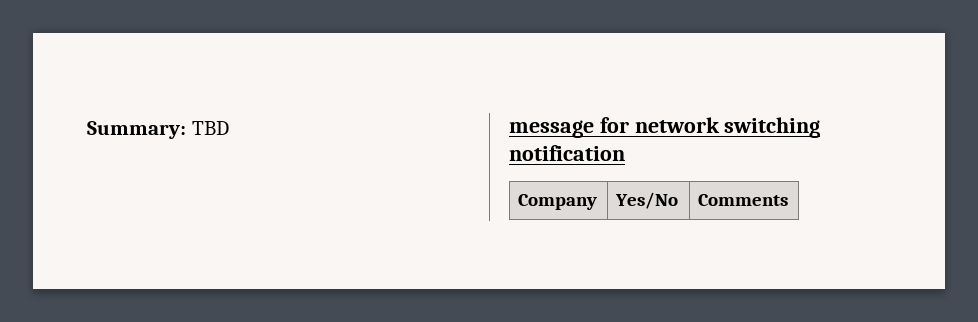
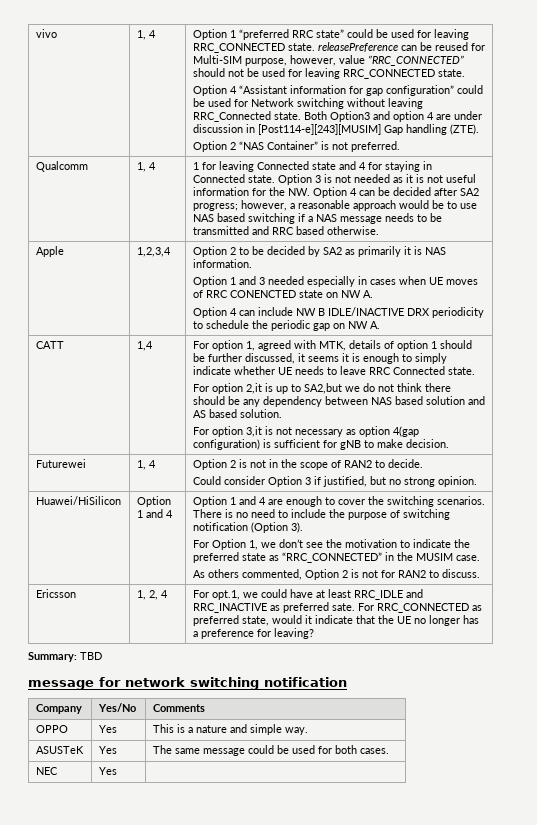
+ vivo | 1, 4 | Option 1 “preferred RRC state” could be used for leaving RRC_CONNECTED state. releasePreference can be reused for Multi-SIM purpose, however, value ”RRC_CONNECTED” should not be used for leaving RRC_CONNECTED state.
+ Option 4 “Assistant information for gap configuration” could be used for Network switching without leaving RRC_Connected state. Both Option3 and option 4 are under discussion in [Post114-e][243][MUSIM] Gap handling (ZTE).
+ Option 2 “NAS Container” is not preferred.
+ Qualcomm | 1, 4 | 1 for leaving Connected state and 4 for staying in Connected state. Option 3 is not needed as it is not useful information for the NW. Option 4 can be decided after SA2 progress; however, a reasonable approach would be to use NAS based switching if a NAS message needs to be transmitted and RRC based otherwise.
+ Apple | 1,2,3,4 | Option 2 to be decided by SA2 as primarily it is NAS information.
+ Option 1 and 3 needed especially in cases when UE moves of RRC CONENCTED state on NW A.
+ Option 4 can include NW B IDLE/INACTIVE DRX periodicity to schedule the periodic gap on NW A.
+ CATT | 1,4 | For option 1, agreed with MTK, details of option 1 should be further discussed, it seems it is enough to simply indicate whether UE needs to leave RRC Connected state.
+ For option 2,it is up to SA2,but we do not think there should be any dependency between NAS based solution and AS based solution.
+ For option 3,it is not necessary as option 4(gap configuration) is sufficient for gNB to make decision.
+ Futurewei | 1, 4 | Option 2 is not in the scope of RAN2 to decide.
+ Could consider Option 3 if justified, but no strong opinion.
+ Huawei/HiSilicon | Option 1 and 4 | Option 1 and 4 are enough to cover the switching scenarios. There is no need to include the purpose of switching notification (Option 3).
+ For Option 1, we don’t see the motivation to indicate the preferred state as “RRC_CONNECTED” in the MUSIM case.
+ As others commented, Option 2 is not for RAN2 to discuss.
+ Ericsson | 1, 2, 4 | For opt.1, we could have at least RRC_IDLE and RRC_INACTIVE as preferred sate. For RRC_CONNECTED as preferred state, would it indicate that the UE no longer has a preference for leaving?
+ OPPO | Yes | This is a nature and simple way.
+ ASUSTeK | Yes | The same message could be used for both cases.
+ NEC | Yes |

